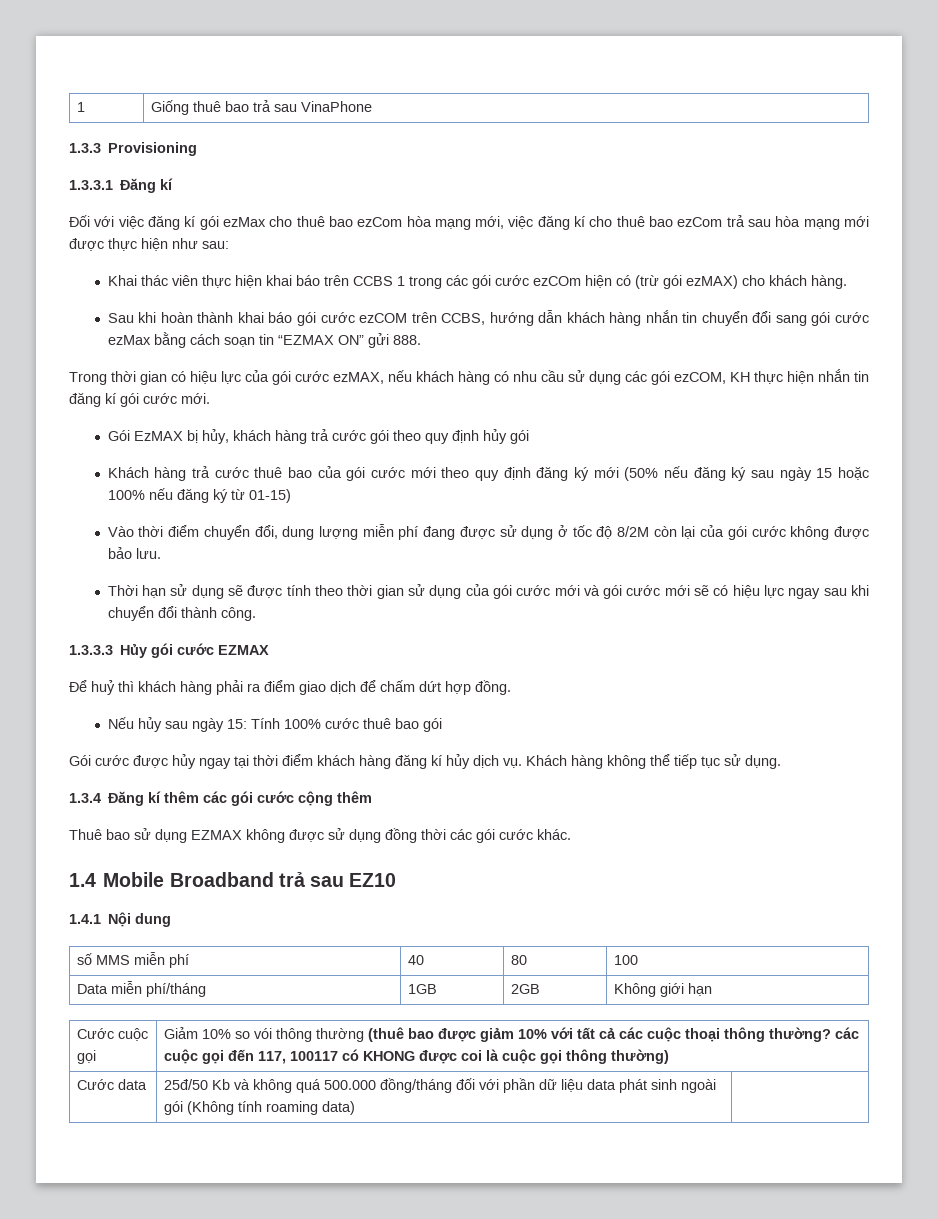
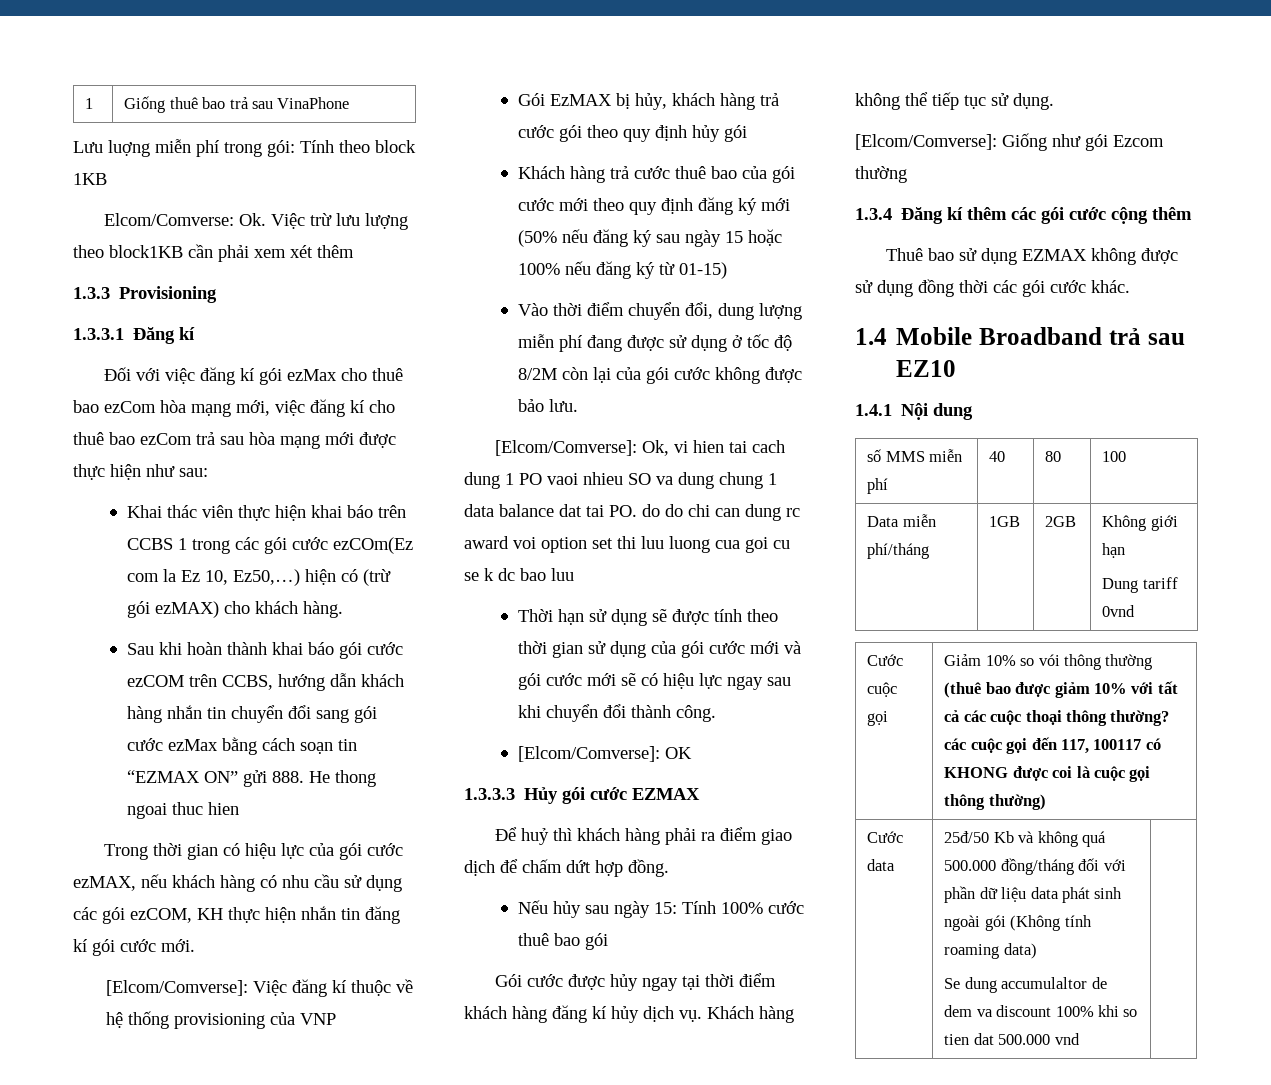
+ Lưu luợng miễn phí trong gói: Tính theo block 1KB
+ Elcom/Comverse: Ok. Việc trừ lưu lượng theo block1KB cần phải xem xét thêm
- Khai thác viên thực hiện khai báo trên CCBS 1 trong các gói cước ezCOm hiện có (trừ gói ezMAX) cho khách hàng.
+ Khai thác viên thực hiện khai báo trên CCBS 1 trong các gói cước ezCOm(Ez com la Ez 10, Ez50,…) hiện có (trừ gói ezMAX) cho khách hàng.
- Sau khi hoàn thành khai báo gói cước ezCOM trên CCBS, hướng dẫn khách hàng nhắn tin chuyển đổi sang gói cước ezMax bằng cách soạn tin “EZMAX ON” gửi 888.
+ Sau khi hoàn thành khai báo gói cước ezCOM trên CCBS, hướng dẫn khách hàng nhắn tin chuyển đổi sang gói cước ezMax bằng cách soạn tin “EZMAX ON” gửi 888. He thong ngoai thuc hien
+ [Elcom/Comverse]: Việc đăng kí thuộc về hệ thống provisioning của VNP
+ [Elcom/Comverse]: Ok, vi hien tai cach dung 1 PO vaoi nhieu SO va dung chung 1 data balance dat tai PO. do do chi can dung rc award voi option set thi luu luong cua goi cu se k dc bao luu
+ [Elcom/Comverse]: OK
+ [Elcom/Comverse]: Giống như gói Ezcom thường
  Data miễn phí/tháng | 1GB | 2GB | Không giới hạn
+ Dung tariff 0vnd
- Cước data | 25đ/50 Kb và không quá 500.000 đồng/tháng đối với phần dữ liệu data phát sinh ngoài gói (Không tính roaming data) |
+ Cước data | 25đ/50 Kb và không quá 500.000 đồng/tháng đối với phần dữ liệu data phát sinh ngoài gói (Không tính roaming data)
+ Se dung accumulaltor de dem va discount 100% khi so tien dat 500.000 vnd |

